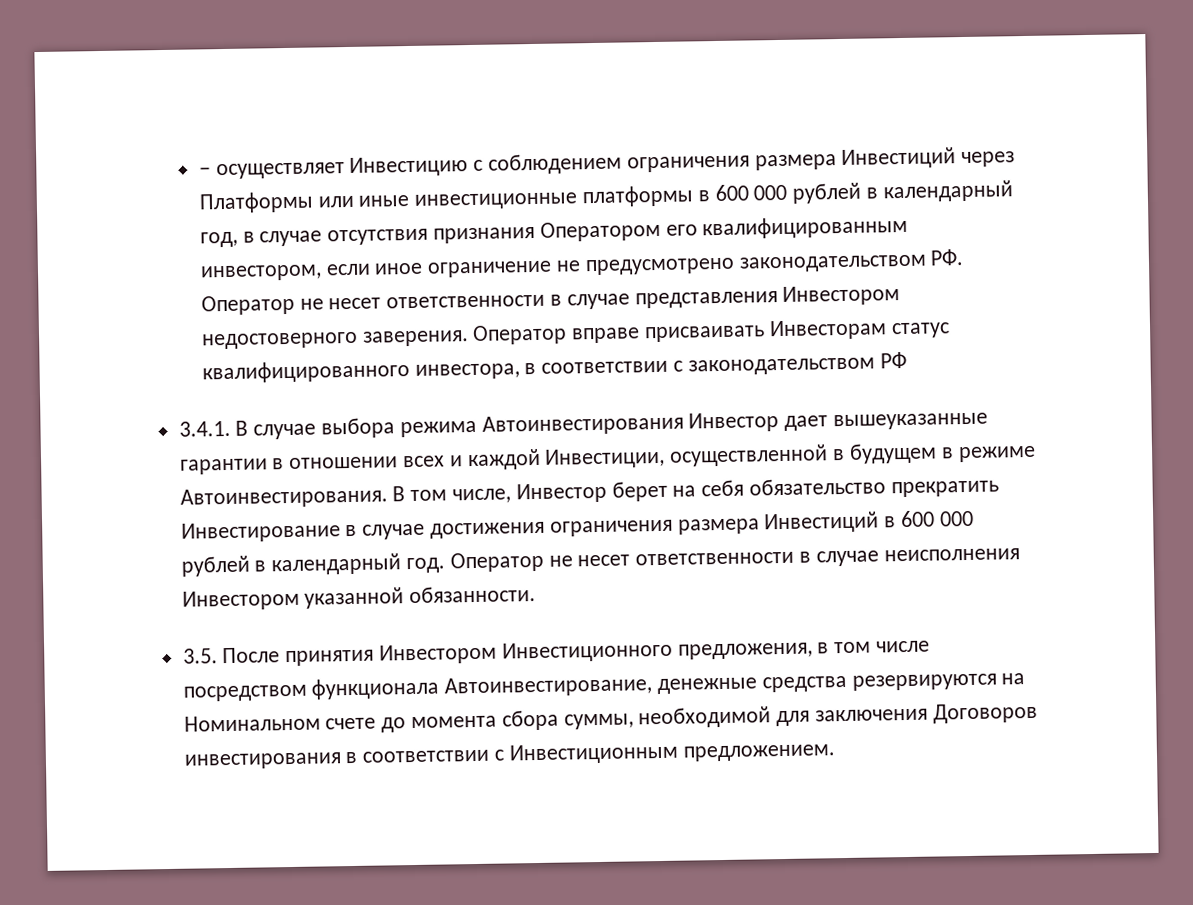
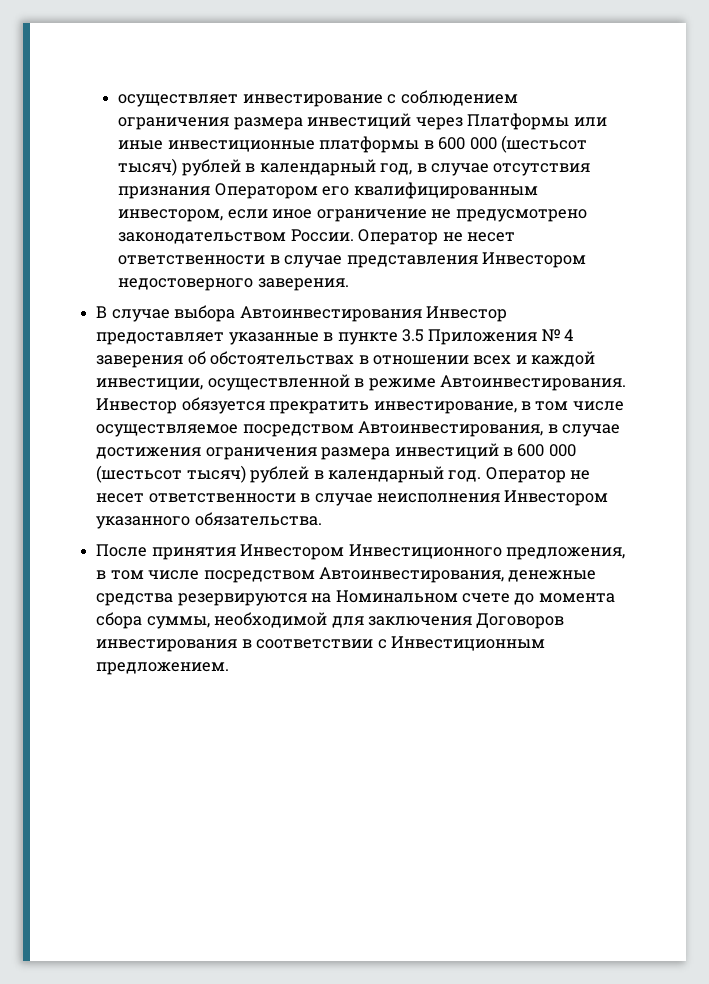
- − осуществляет Инвестицию с соблюдением ограничения размера Инвестиций через Платформы или иные инвестиционные платформы в 600 000 рублей в календарный год, в случае отсутствия признания Оператором его квалифицированным инвестором, если иное ограничение не предусмотрено законодательством РФ. Оператор не несет ответственности в случае представления Инвестором недостоверного заверения. Оператор вправе присваивать Инвесторам статус квалифицированного инвестора, в соответствии с законодательством РФ
- 3.4.1. В случае выбора режима Автоинвестирования Инвестор дает вышеуказанные гарантии в отношении всех и каждой Инвестиции, осуществленной в будущем в режиме Автоинвестирования. В том числе, Инвестор берет на себя обязательство прекратить Инвестирование в случае достижения ограничения размера Инвестиций в 600 000 рублей в календарный год.
+ осуществляет инвестирование с соблюдением ограничения размера инвестиций через Платформы или иные инвестиционные платформы в 600 000 (шестьсот тысяч) рублей в календарный год, в случае отсутствия признания Оператором его квалифицированным инвестором, если иное ограничение не предусмотрено законодательством России. Оператор не несет ответственности в случае представления Инвестором недостоверного заверения.
+ В случае выбора Автоинвестирования Инвестор предоставляет указанные в пункте 3.5 Приложения № 4 заверения об обстоятельствах в отношении всех и каждой инвестиции, осуществленной в режиме Автоинвестирования. Инвестор обязуется прекратить инвестирование, в том числе осуществляемое посредством Автоинвестирования, в случае достижения ограничения размера инвестиций в 600 000 (шестьсот тысяч) рублей в календарный год.
- Оператор не несет ответственности в случае неисполнения Инвестором указанной обязанности.
- 3.5. После принятия Инвестором Инвестиционного предложения, в том числе посредством функционала Автоинвестирование, денежные средства резервируются на Номинальном счете до момента сбора суммы, необходимой для заключения Договоров инвестирования в соответствии с Инвестиционным предложением.
+ Оператор не несет ответственности в случае неисполнения Инвестором указанного обязательства.
+ После принятия Инвестором Инвестиционного предложения, в том числе посредством Автоинвестирования, денежные средства резервируются на Номинальном счете до момента сбора суммы, необходимой для заключения Договоров инвестирования в соответствии с Инвестиционным предложением.

